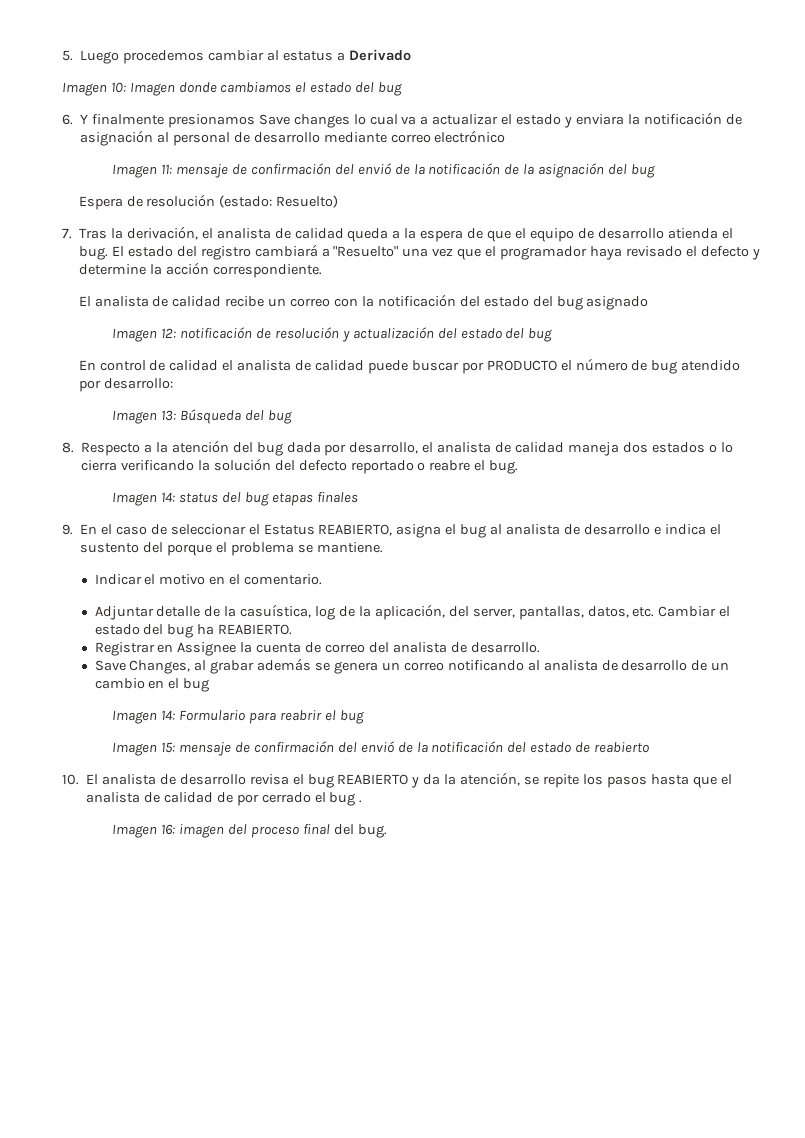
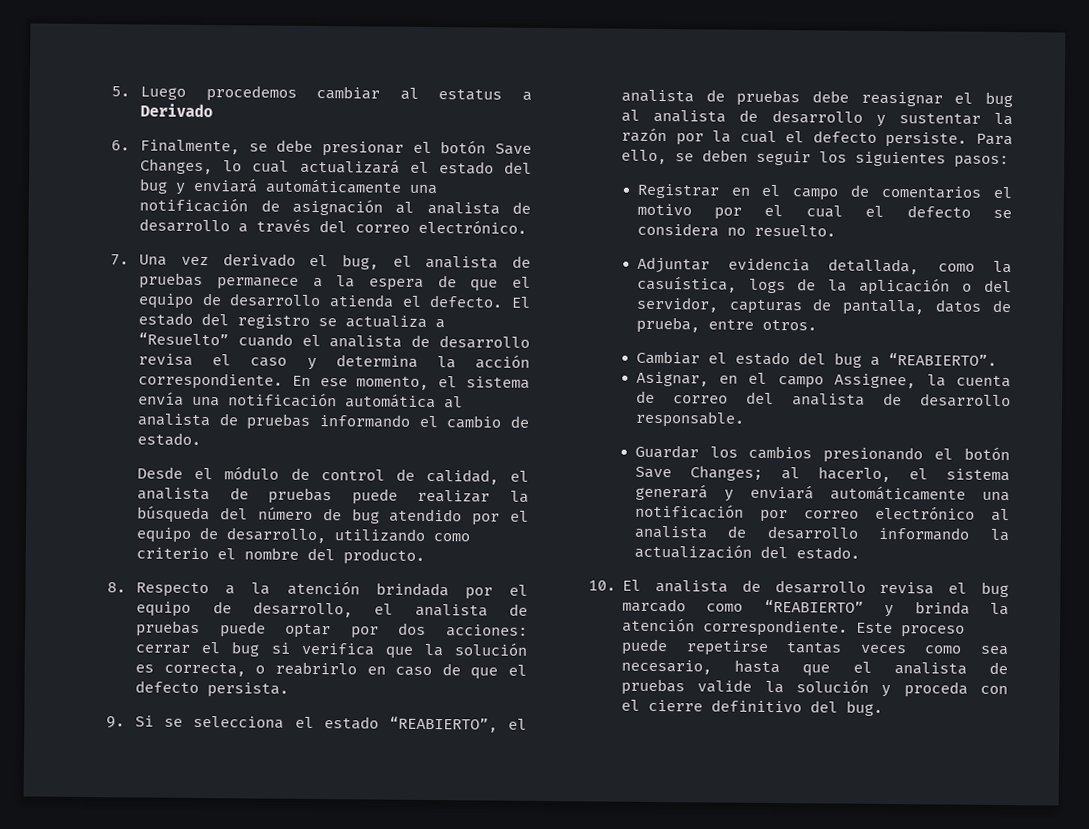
- Imagen 10: Imagen donde cambiamos el estado del bug
- 6. Y finalmente presionamos Save changes lo cual va a actualizar el estado y enviara la notificación de asignación al personal de desarrollo mediante correo electrónico
- Imagen 11: mensaje de confirmación del envió de la notificación de la asignación del bug
- Espera de resolución (estado: Resuelto)
- 7. Tras la derivación, el analista de calidad queda a la espera de que el equipo de desarrollo atienda el bug.
+ 6. Finalmente, se debe presionar el botón Save Changes, lo cual actualizará el estado del bug y enviará automáticamente una notificación de asignación al analista de desarrollo a través del correo electrónico.
+ 7. Una vez derivado el bug, el analista de pruebas permanece a la espera de que el equipo de desarrollo atienda el defecto.
- El estado del registro cambiará a "Resuelto" una vez que el programador haya revisado el defecto y determine la acción correspondiente.
- El analista de calidad recibe un correo con la notificación del estado del bug asignado
- Imagen 12: notificación de resolución y actualización del estado del bug
- En control de calidad el analista de calidad puede buscar por PRODUCTO el número de bug atendido por desarrollo:
- Imagen 13: Búsqueda del bug
+ El estado del registro se actualiza a “Resuelto” cuando el analista de desarrollo revisa el caso y determina la acción correspondiente. En ese momento, el sistema envía una notificación automática al analista de pruebas informando el cambio de estado.
+ Desde el módulo de control de calidad, el analista de pruebas puede realizar la búsqueda del número de bug atendido por el equipo de desarrollo, utilizando como criterio el nombre del producto.
- 8. Respecto a la atención del bug dada por desarrollo, el analista de calidad maneja dos estados o lo cierra verificando la solución del defecto reportado o reabre el bug.
- Imagen 14: status del bug etapas finales
- 9. En el caso de seleccionar el Estatus REABIERTO, asigna el bug al analista de desarrollo e indica el sustento del porque el problema se mantiene.
- Indicar el motivo en el comentario.
- Adjuntar detalle de la casuística, log de la aplicación, del server, pantallas, datos, etc. Cambiar el estado del bug ha REABIERTO.
- Registrar en Assignee la cuenta de correo del analista de desarrollo.
- Save Changes, al grabar además se genera un correo notificando al analista de desarrollo de un cambio en el bug
- Imagen 14: Formulario para reabrir el bug
- Imagen 15: mensaje de confirmación del envió de la notificación del estado de reabierto
+ 8. Respecto a la atención brindada por el equipo de desarrollo, el analista de pruebas puede optar por dos acciones: cerrar el bug si verifica que la solución es correcta, o reabrirlo en caso de que el defecto persista.
+ 9. Si se selecciona el estado “REABIERTO”, el analista de pruebas debe reasignar el bug al analista de desarrollo y sustentar la razón por la cual el defecto persiste. Para ello, se deben seguir los siguientes pasos:
+ Registrar en el campo de comentarios el motivo por el cual el defecto se considera no resuelto.
+ Adjuntar evidencia detallada, como la casuística, logs de la aplicación o del servidor, capturas de pantalla, datos de prueba, entre otros.
+ Cambiar el estado del bug a “REABIERTO”.
+ Asignar, en el campo Assignee, la cuenta de correo del analista de desarrollo responsable.
+ Guardar los cambios presionando el botón Save Changes; al hacerlo, el sistema generará y enviará automáticamente una notificación por correo electrónico al analista de desarrollo informando la actualización del estado.
- 10. El analista de desarrollo revisa el bug REABIERTO y da la atención, se repite los pasos hasta que el analista de calidad de por cerrado el bug .
- Imagen 16: imagen del proceso final del bug.
+ 10. El analista de desarrollo revisa el bug marcado como “REABIERTO” y brinda la atención correspondiente. Este proceso puede repetirse tantas veces como sea necesario, hasta que el analista de pruebas valide la solución y proceda con el cierre definitivo del bug.

